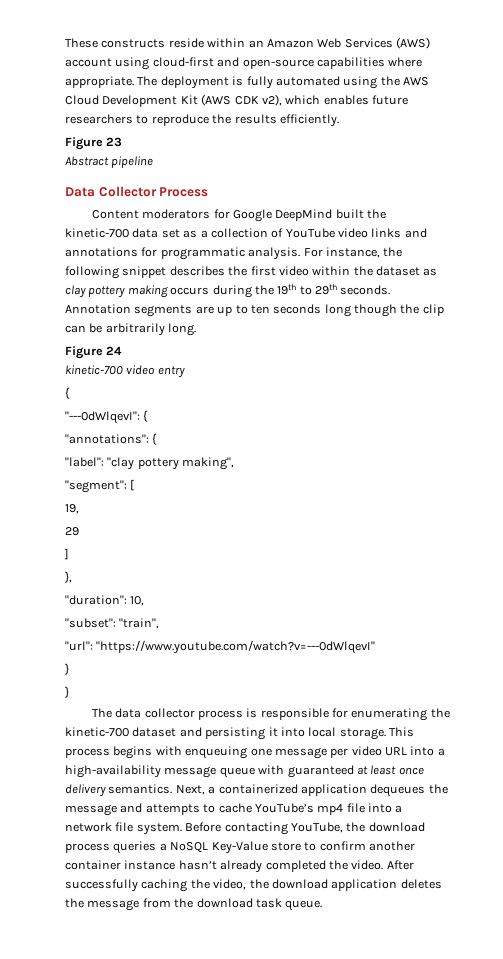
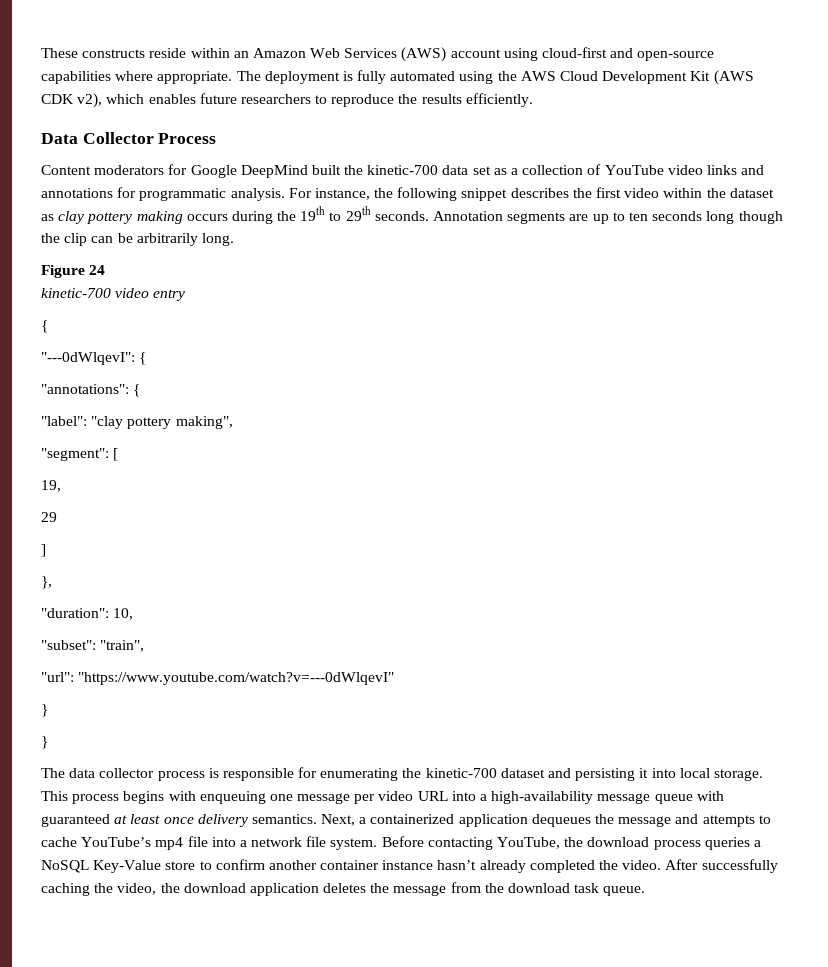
- Figure 23
- Abstract pipeline

